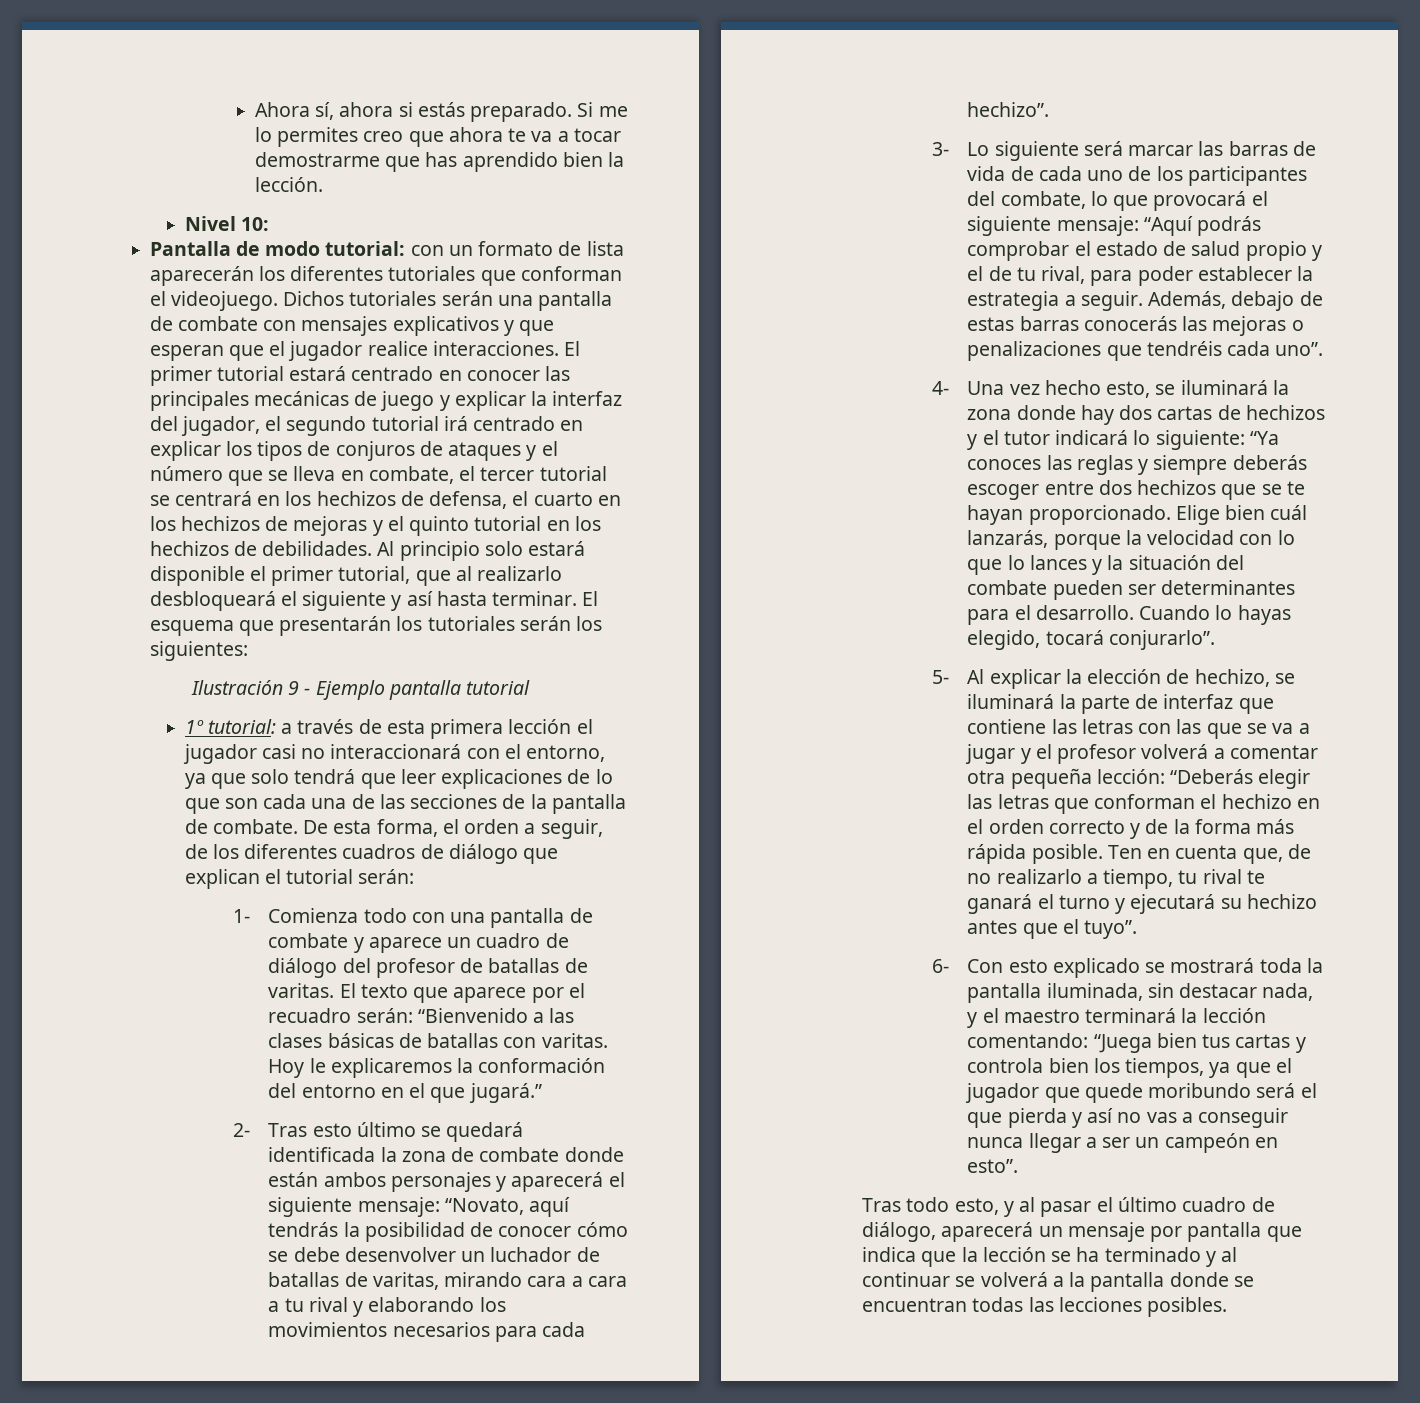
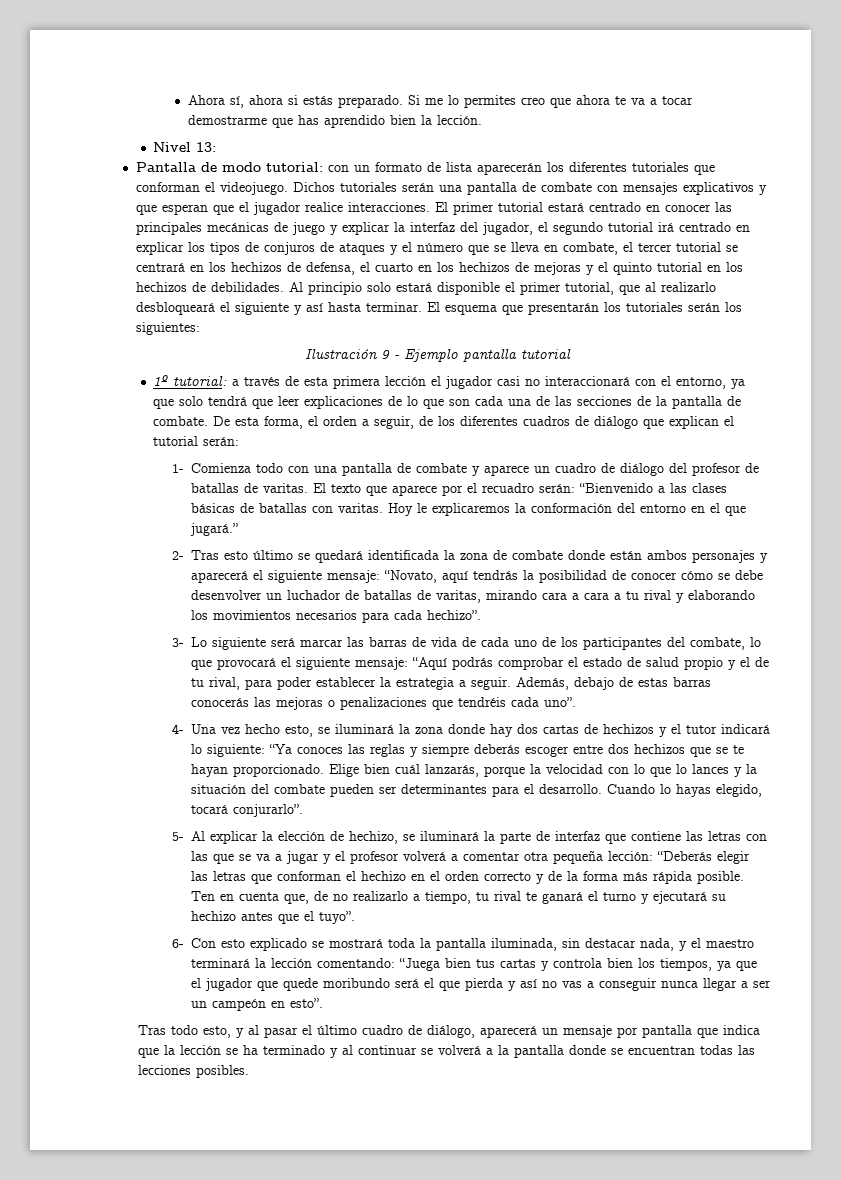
- Nivel 10:
+ Nivel 13:

